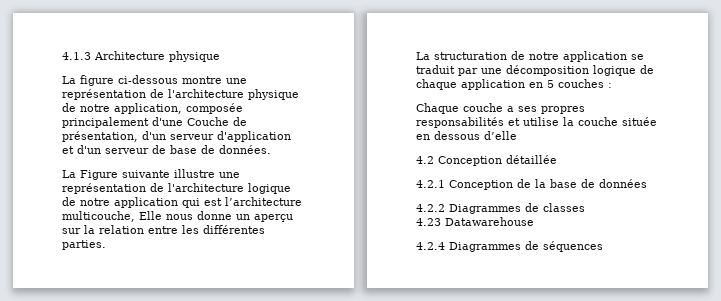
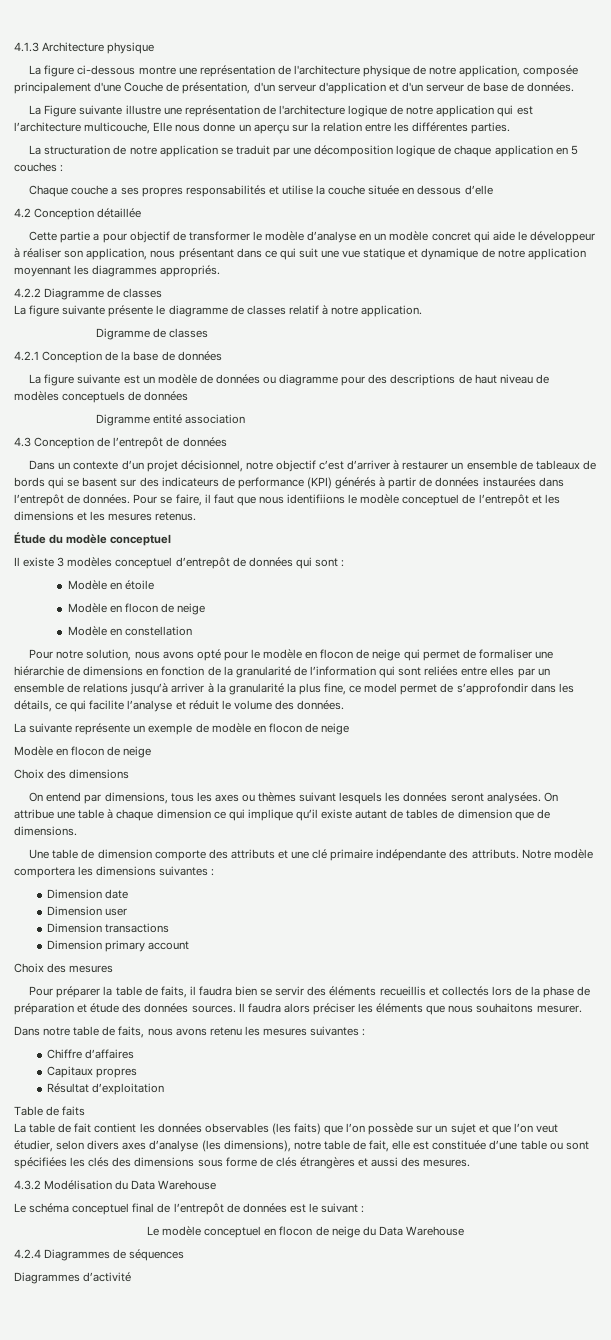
+ Cette partie a pour objectif de transformer le modèle d’analyse en un modèle concret qui aide le développeur à réaliser son application, nous présentant dans ce qui suit une vue statique et dynamique de notre application moyennant les diagrammes appropriés.
+ 4.2.2 Diagramme de classes
+ La figure suivante présente le diagramme de classes relatif à notre application.
+ Digramme de classes
- 4.2.2 Diagrammes de classes
- 4.23 Datawarehouse
+ La figure suivante est un modèle de données ou diagramme pour des descriptions de haut niveau de modèles conceptuels de données
+ Digramme entité association
+ 4.3 Conception de l’entrepôt de données
+ Dans un contexte d’un projet décisionnel, notre objectif c’est d’arriver à restaurer un ensemble de tableaux de bords qui se basent sur des indicateurs de performance (KPI) générés à partir de données instaurées dans l’entrepôt de données. Pour se faire, il faut que nous identifiions le modèle conceptuel de l’entrepôt et les dimensions et les mesures retenus.
+ Étude du modèle conceptuel
+ Il existe 3 modèles conceptuel d’entrepôt de données qui sont :
+ Modèle en étoile
+ Modèle en flocon de neige
+ Modèle en constellation
+ Pour notre solution, nous avons opté pour le modèle en flocon de neige qui permet de formaliser une hiérarchie de dimensions en fonction de la granularité de l’information qui sont reliées entre elles par un ensemble de relations jusqu’à arriver à la granularité la plus fine, ce model permet de s’approfondir dans les détails, ce qui facilite l’analyse et réduit le volume des données.
+ La suivante représente un exemple de modèle en flocon de neige
+ Modèle en flocon de neige
+ Choix des dimensions
+ On entend par dimensions, tous les axes ou thèmes suivant lesquels les données seront analysées. On attribue une table à chaque dimension ce qui implique qu’il existe autant de tables de dimension que de dimensions.
+ Une table de dimension comporte des attributs et une clé primaire indépendante des attributs. Notre modèle comportera les dimensions suivantes :
+ Dimension date
+ Dimension user
+ Dimension transactions
+ Dimension primary account
+ Choix des mesures
+ Pour préparer la table de faits, il faudra bien se servir des éléments recueillis et collectés lors de la phase de préparation et étude des données sources. Il faudra alors préciser les éléments que nous souhaitons mesurer.
+ Dans notre table de faits, nous avons retenu les mesures suivantes :
+ Chiffre d’affaires
+ Capitaux propres
+ Résultat d’exploitation
+ Table de faits
+ La table de fait contient les données observables (les faits) que l’on possède sur un sujet et que l’on veut étudier, selon divers axes d’analyse (les dimensions), notre table de fait, elle est constituée d’une table ou sont spécifiées les clés des dimensions sous forme de clés étrangères et aussi des mesures.
+ 4.3.2 Modélisation du Data Warehouse
+ Le schéma conceptuel final de l’entrepôt de données est le suivant :
+ Le modèle conceptuel en flocon de neige du Data Warehouse
+ Diagrammes d’activité

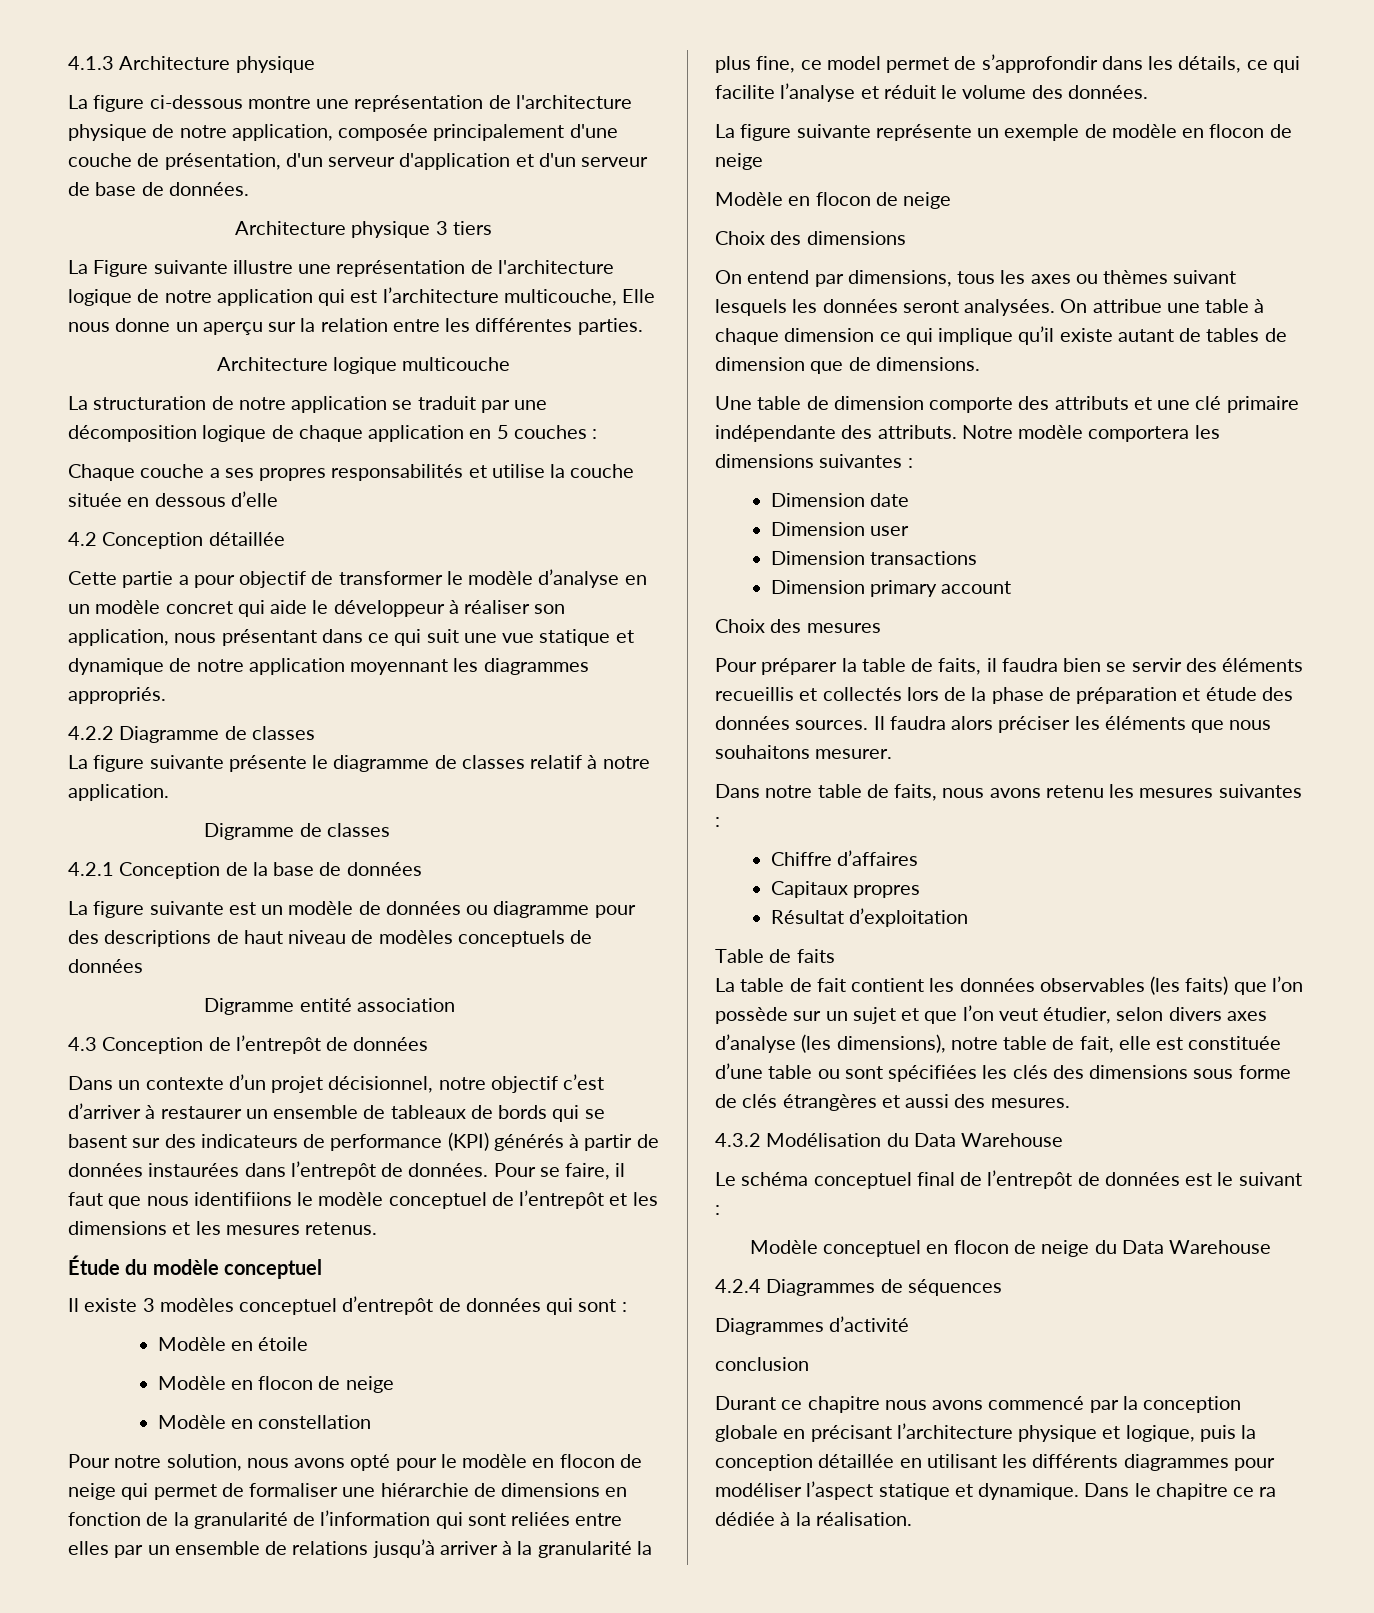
- La figure ci-dessous montre une représentation de l'architecture physique de notre application, composée principalement d'une Couche de présentation, d'un serveur d'application et d'un serveur de base de données.
+ La figure ci-dessous montre une représentation de l'architecture physique de notre application, composée principalement d'une couche de présentation, d'un serveur d'application et d'un serveur de base de données.
+ Architecture physique 3 tiers
+ Architecture logique multicouche
- La suivante représente un exemple de modèle en flocon de neige
+ La figure suivante représente un exemple de modèle en flocon de neige
- Le modèle conceptuel en flocon de neige du Data Warehouse
+ Modèle conceptuel en flocon de neige du Data Warehouse
+ conclusion
+ Durant ce chapitre nous avons commencé par la conception globale en précisant l’architecture physique et logique, puis la conception détaillée en utilisant les différents diagrammes pour modéliser l’aspect statique et dynamique. Dans le chapitre ce ra dédiée à la réalisation.

